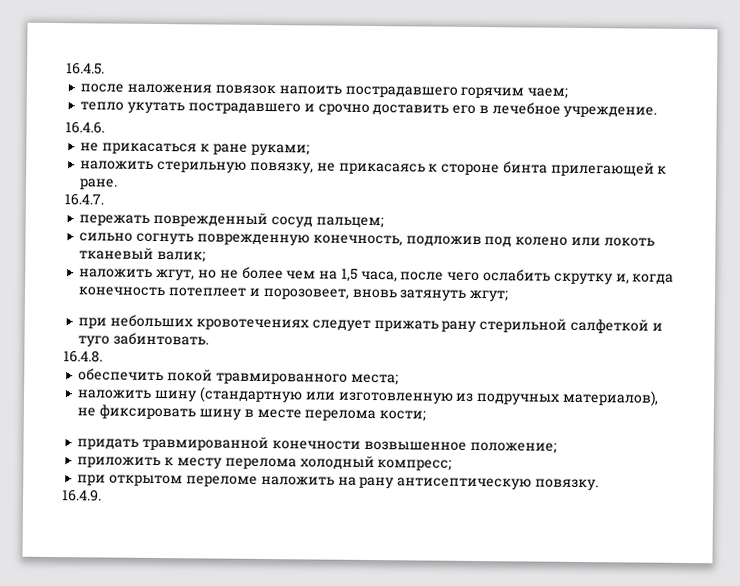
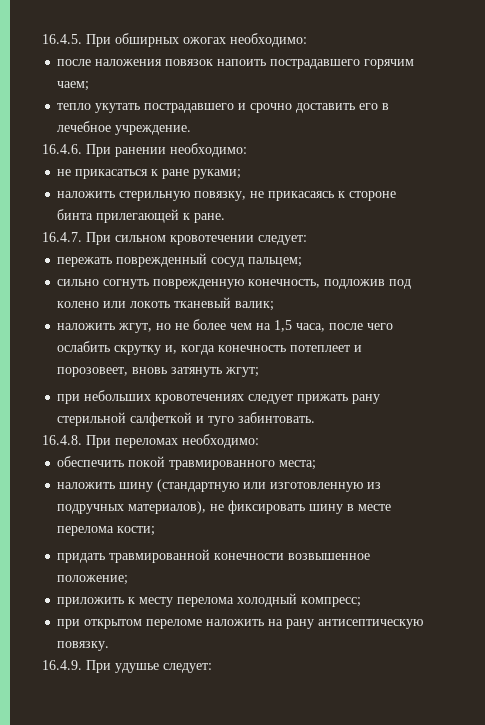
- 16.4.5.
+ 16.4.5. При обширных ожогах необходимо:
- 16.4.6.
+ 16.4.6. При ранении необходимо:
- 16.4.7.
+ 16.4.7. При сильном кровотечении следует:
- 16.4.8.
+ 16.4.8. При переломах необходимо:
- 16.4.9.
+ 16.4.9. При удушье следует:

